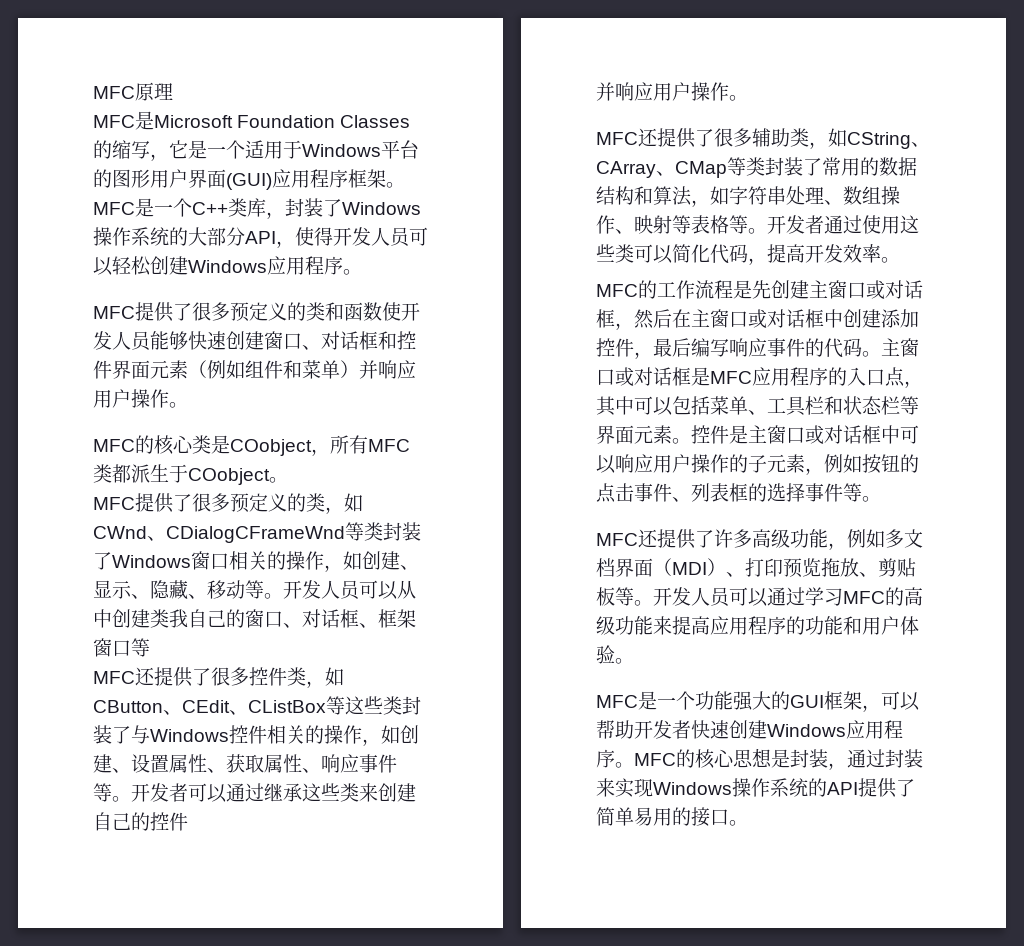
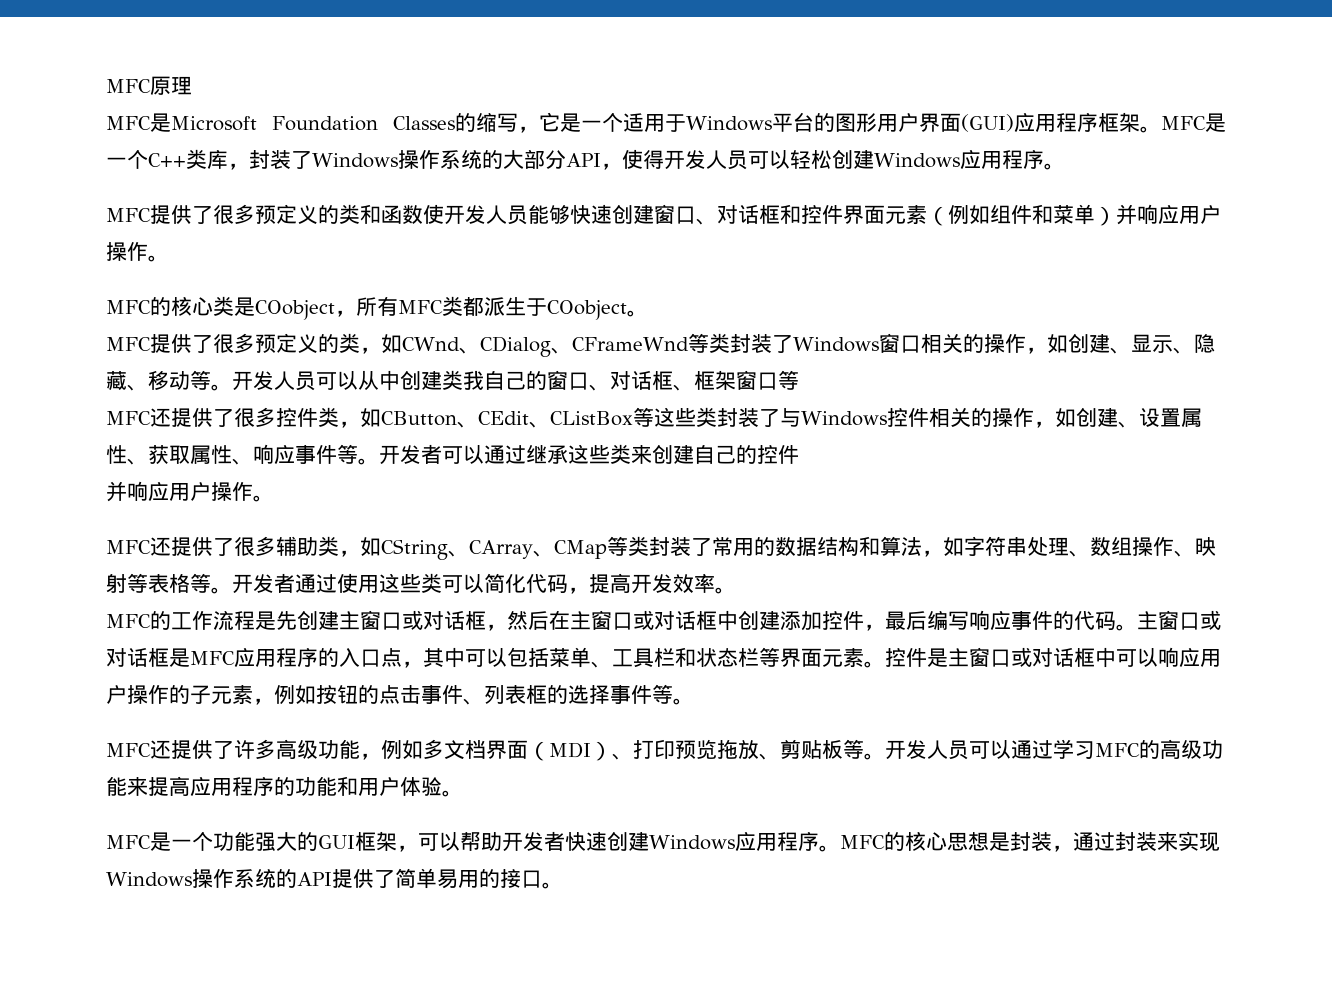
- MFC提供了很多预定义的类，如CWnd、CDialogCFrameWnd等类封装了Windows窗口相关的操作，如创建、显示、隐藏、移动等。
+ MFC提供了很多预定义的类，如CWnd、CDialog、CFrameWnd等类封装了Windows窗口相关的操作，如创建、显示、隐藏、移动等。

